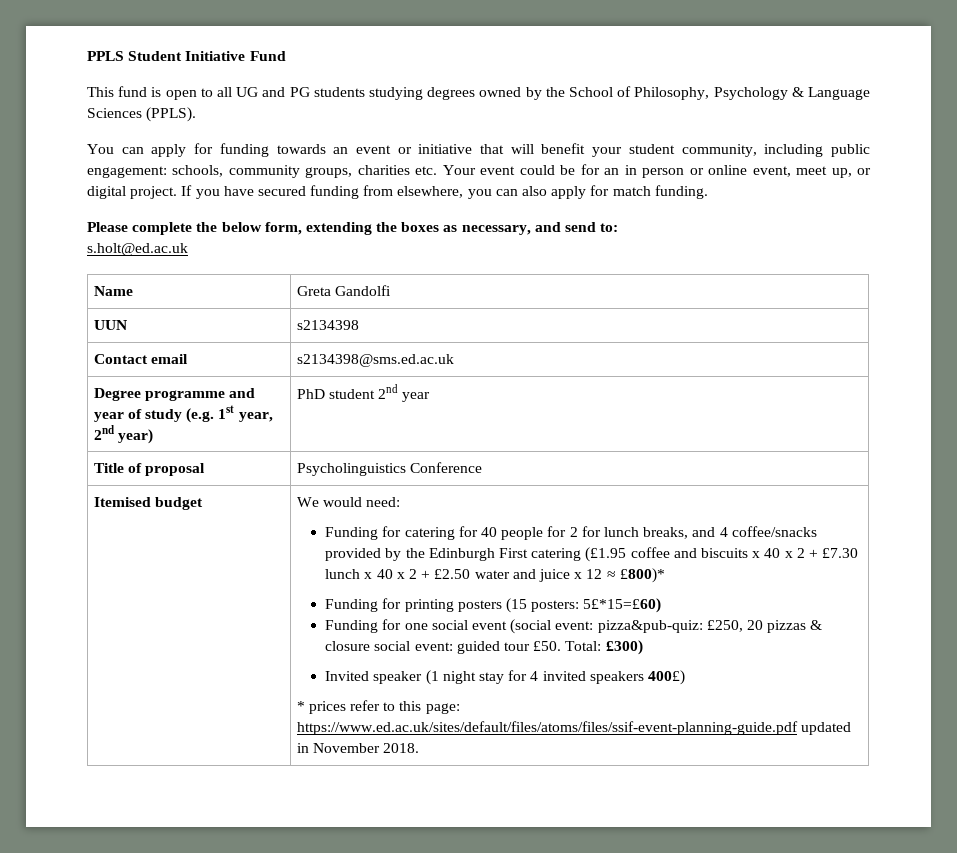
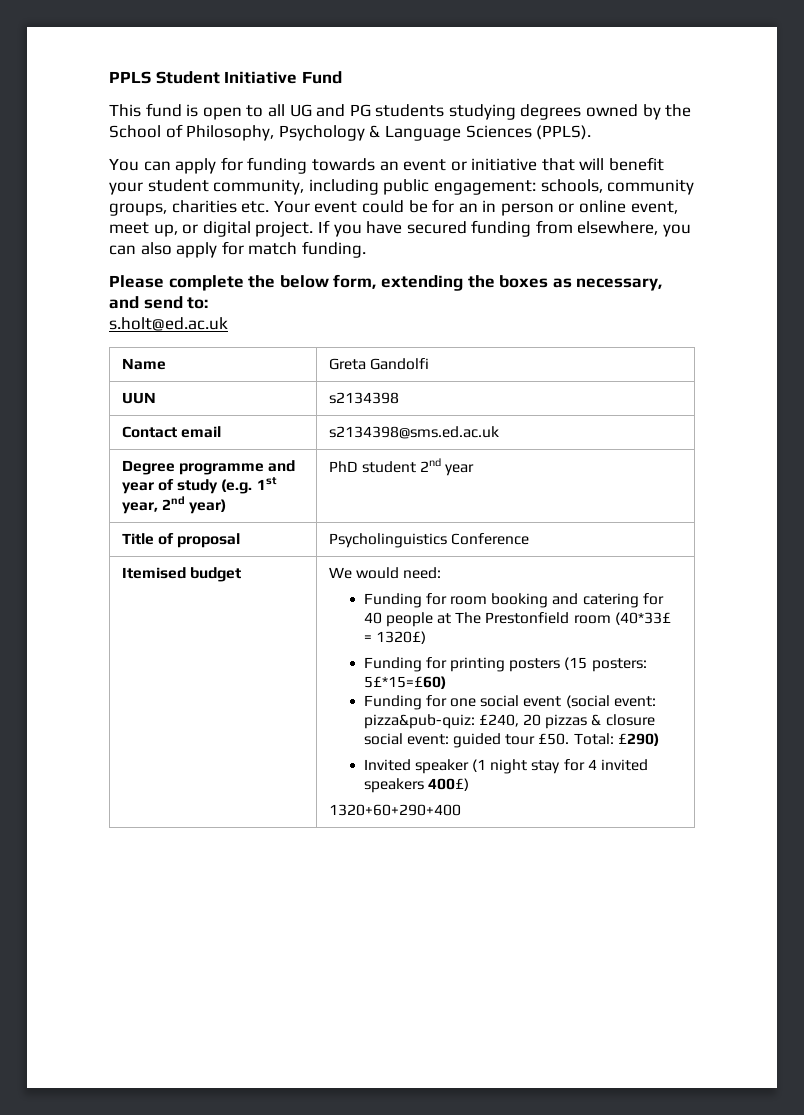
- Funding for catering for 40 people for 2 for lunch breaks, and 4 coffee/snacks provided by the Edinburgh First catering (£1.95 coffee and biscuits x 40 x 2 + £7.30 lunch x 40 x 2 + £2.50 water and juice x 12 ≈ £800)*
+ Funding for room booking and catering for 40 people at The Prestonfield room (40*33£ = 1320£)
- Funding for one social event (social event: pizza&pub-quiz: £250, 20 pizzas & closure social event: guided tour £50.
+ Funding for one social event (social event: pizza&pub-quiz: £240, 20 pizzas & closure social event: guided tour £50.
- Total: £300)
+ Total: £290)
- * prices refer to this page: https://www.ed.ac.uk/sites/default/files/atoms/files/ssif-event-planning-guide.pdf updated in November 2018.
+ 1320+60+290+400

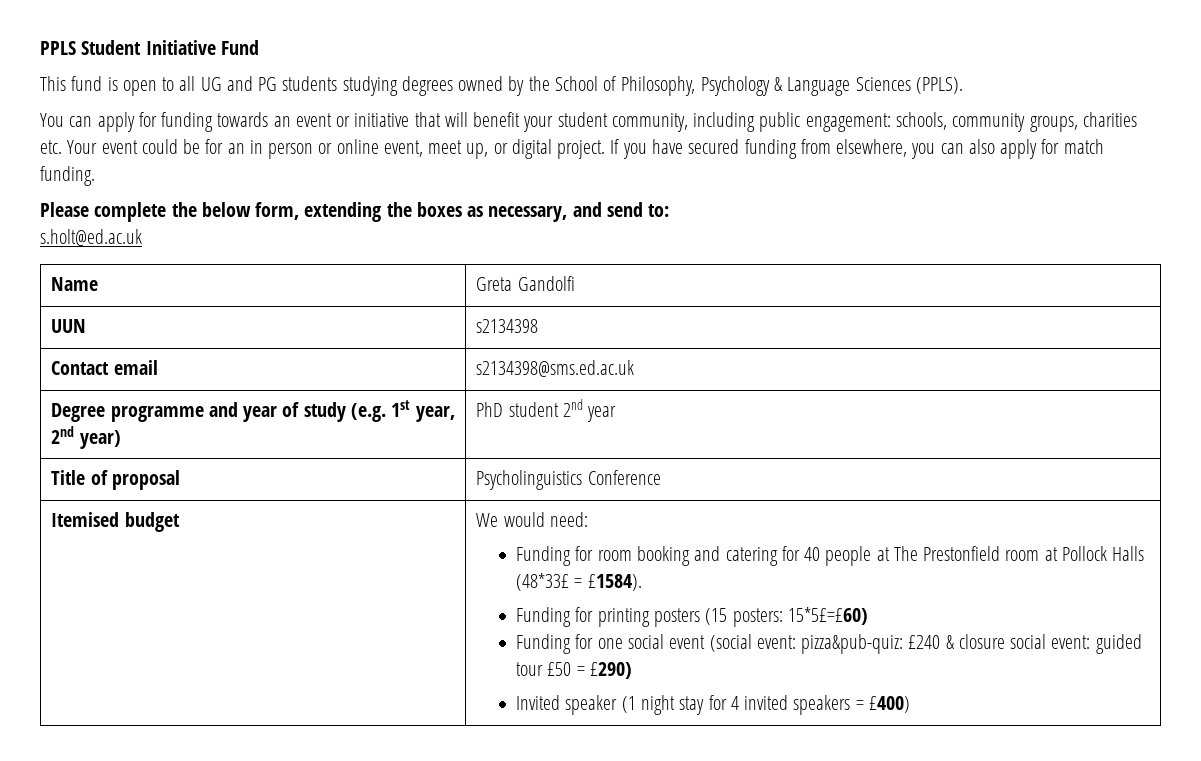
- Funding for room booking and catering for 40 people at The Prestonfield room (40*33£ = 1320£)
+ Funding for room booking and catering for 40 people at The Prestonfield room at Pollock Halls (48*33£ = £1584).
- Funding for printing posters (15 posters: 5£*15=£60)
+ Funding for printing posters (15 posters: 15*5£=£60)
- Funding for one social event (social event: pizza&pub-quiz: £240, 20 pizzas & closure social event: guided tour £50. Total: £290)
+ Funding for one social event (social event: pizza&pub-quiz: £240 & closure social event: guided tour £50 = £290)
- Invited speaker (1 night stay for 4 invited speakers 400£)
- 1320+60+290+400
+ Invited speaker (1 night stay for 4 invited speakers = £400)

